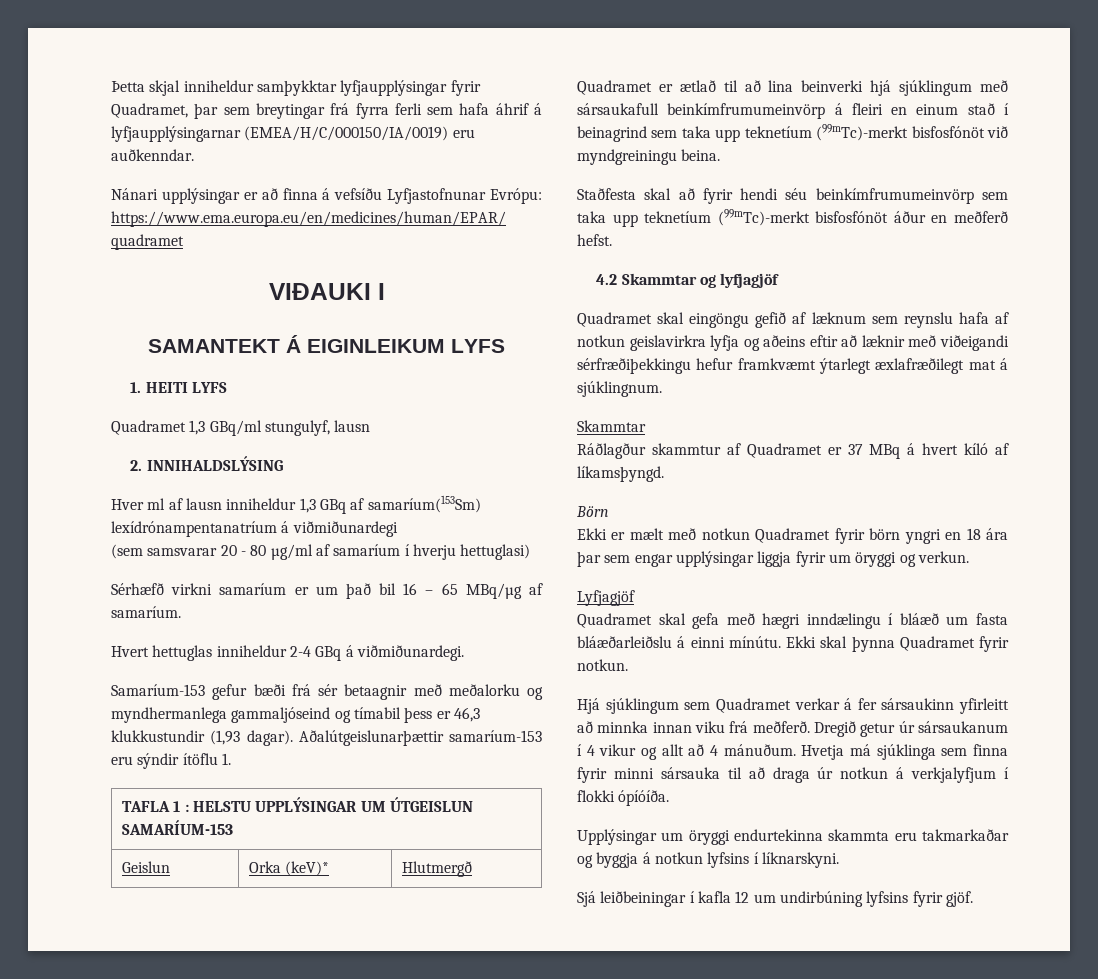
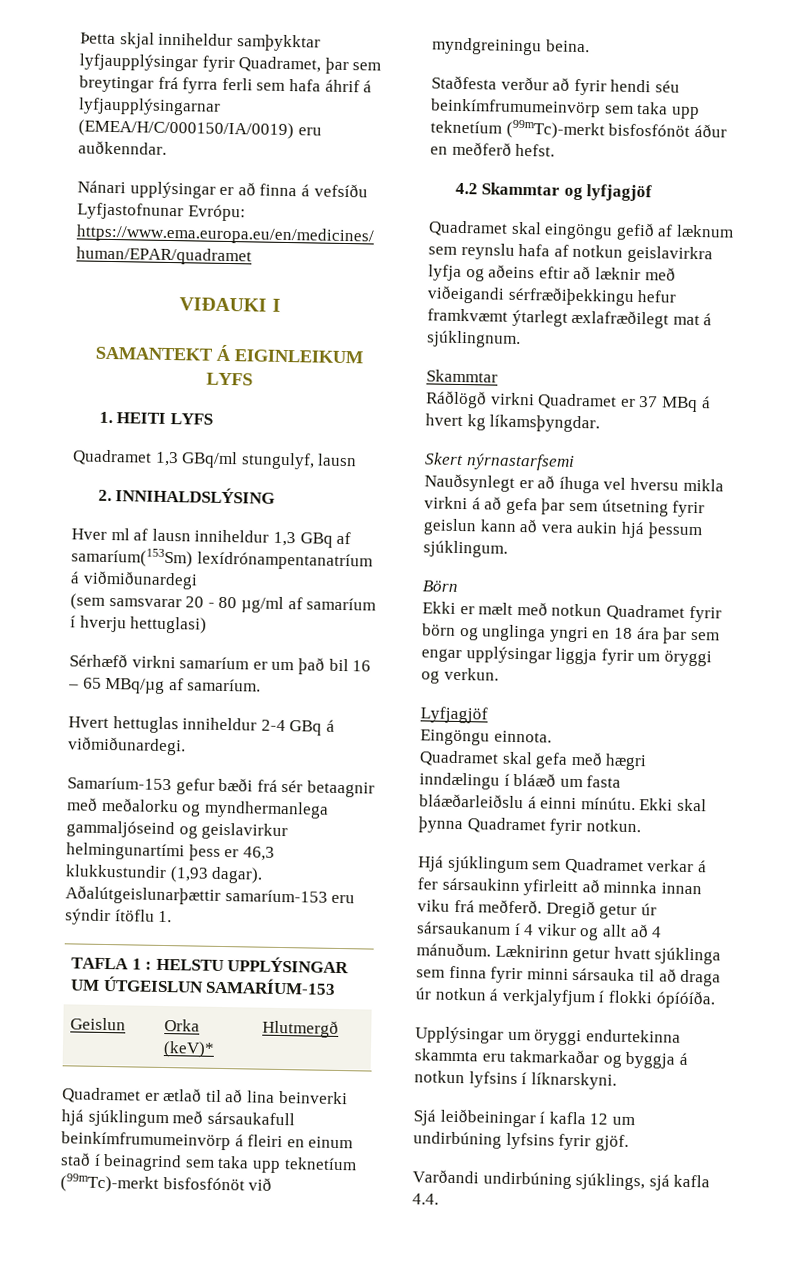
- Samaríum-153 gefur bæði frá sér betaagnir með meðalorku og myndhermanlega gammaljóseind og tímabil þess er 46,3 klukkustundir (1,93 dagar).
+ Samaríum-153 gefur bæði frá sér betaagnir með meðalorku og myndhermanlega gammaljóseind og geislavirkur helmingunartími þess er 46,3 klukkustundir (1,93 dagar).
- Staðfesta skal að fyrir hendi séu beinkímfrumumeinvörp sem taka upp teknetíum (99mTc)-merkt bisfosfónöt áður en meðferð hefst.
+ Staðfesta verður að fyrir hendi séu beinkímfrumumeinvörp sem taka upp teknetíum (99mTc)-merkt bisfosfónöt áður en meðferð hefst.
- Ráðlagður skammtur af Quadramet er 37 MBq á hvert kíló af líkamsþyngd.
+ Ráðlögð virkni Quadramet er 37 MBq á hvert kg líkamsþyngdar.
+ Skert nýrnastarfsemi
+ Nauðsynlegt er að íhuga vel hversu mikla virkni á að gefa þar sem útsetning fyrir geislun kann að vera aukin hjá þessum sjúklingum.
- Ekki er mælt með notkun Quadramet fyrir börn yngri en 18 ára þar sem engar upplýsingar liggja fyrir um öryggi og verkun.
+ Ekki er mælt með notkun Quadramet fyrir börn og unglinga yngri en 18 ára þar sem engar upplýsingar liggja fyrir um öryggi og verkun.
+ Eingöngu einnota.
- Hvetja má sjúklinga sem finna fyrir minni sársauka til að draga úr notkun á verkjalyfjum í flokki ópíóíða.
+ Læknirinn getur hvatt sjúklinga sem finna fyrir minni sársauka til að draga úr notkun á verkjalyfjum í flokki ópíóíða.
+ Varðandi undirbúning sjúklings, sjá kafla 4.4.

